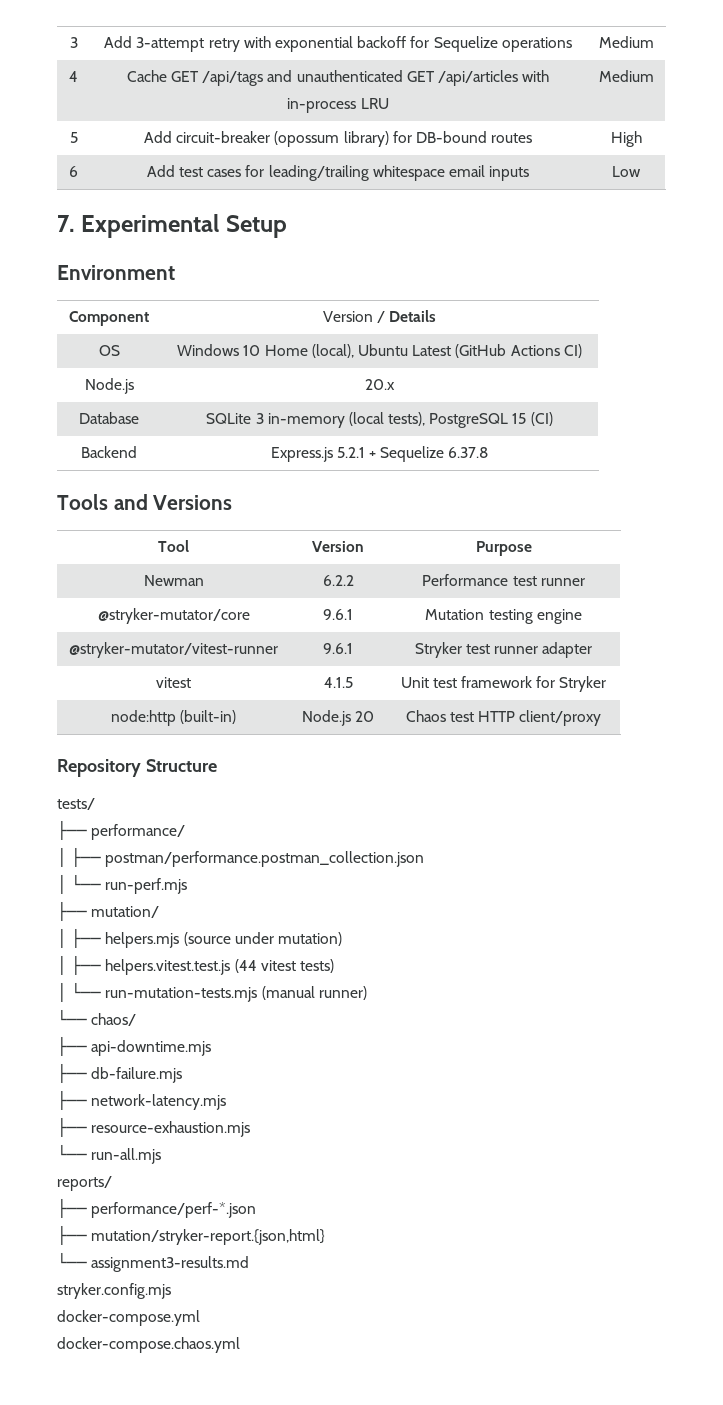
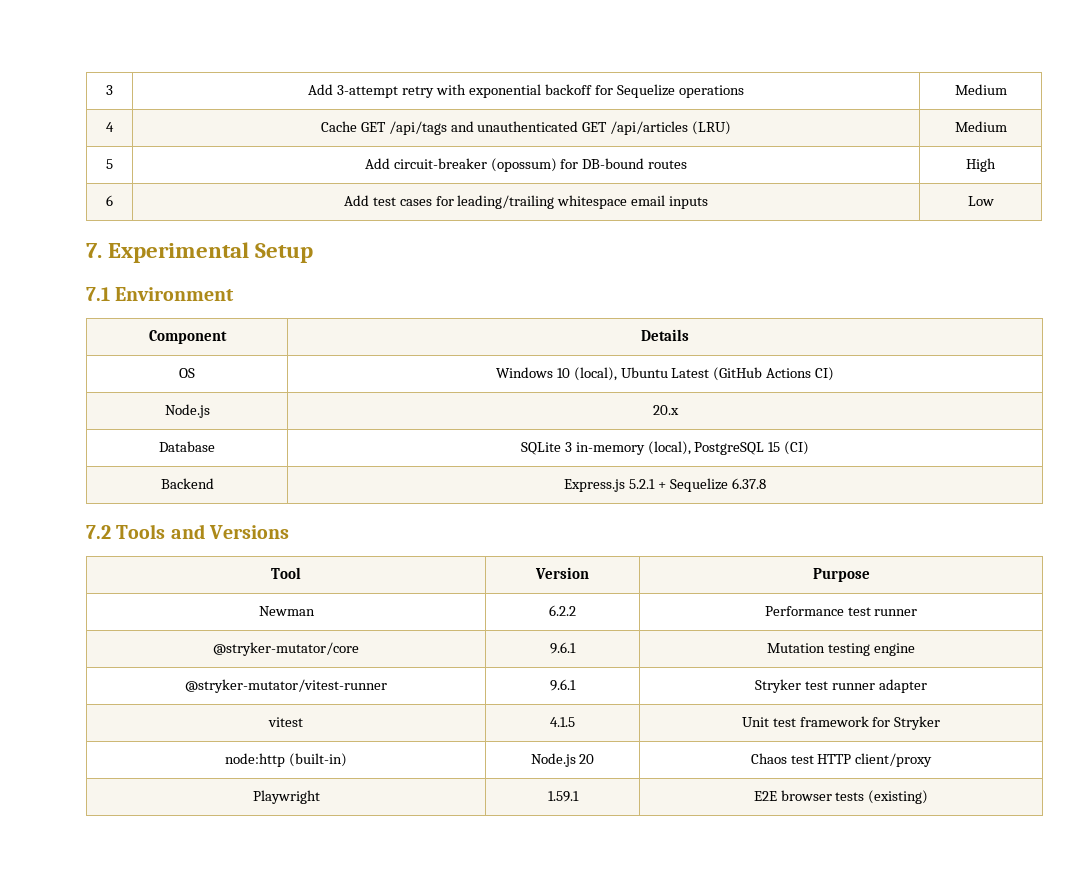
- 4 | Cache GET /api/tags and unauthenticated GET /api/articles with in-process LRU | Medium
+ 4 | Cache GET /api/tags and unauthenticated GET /api/articles (LRU) | Medium
- 5 | Add circuit-breaker (opossum library) for DB-bound routes | High
+ 5 | Add circuit-breaker (opossum) for DB-bound routes | High
- Environment
+ 7.1 Environment
- Component | Version / Details
+ Component | Details
- OS | Windows 10 Home (local), Ubuntu Latest (GitHub Actions CI)
+ OS | Windows 10 (local), Ubuntu Latest (GitHub Actions CI)
- Database | SQLite 3 in-memory (local tests), PostgreSQL 15 (CI)
+ Database | SQLite 3 in-memory (local), PostgreSQL 15 (CI)
- Tools and Versions
+ 7.2 Tools and Versions
- Repository Structure
- tests/
- ├── performance/
- │ ├── postman/performance.postman_collection.json
- │ └── run-perf.mjs
- ├── mutation/
- │ ├── helpers.mjs (source under mutation)
- │ ├── helpers.vitest.test.js (44 vitest tests)
- │ └── run-mutation-tests.mjs (manual runner)
- └── chaos/
- ├── api-downtime.mjs
- ├── db-failure.mjs
- ├── network-latency.mjs
- ├── resource-exhaustion.mjs
- └── run-all.mjs
- reports/
- ├── performance/perf-*.json
- ├── mutation/stryker-report.{json,html}
- └── assignment3-results.md
- stryker.config.mjs
- docker-compose.yml
- docker-compose.chaos.yml
+ Playwright | 1.59.1 | E2E browser tests (existing)

